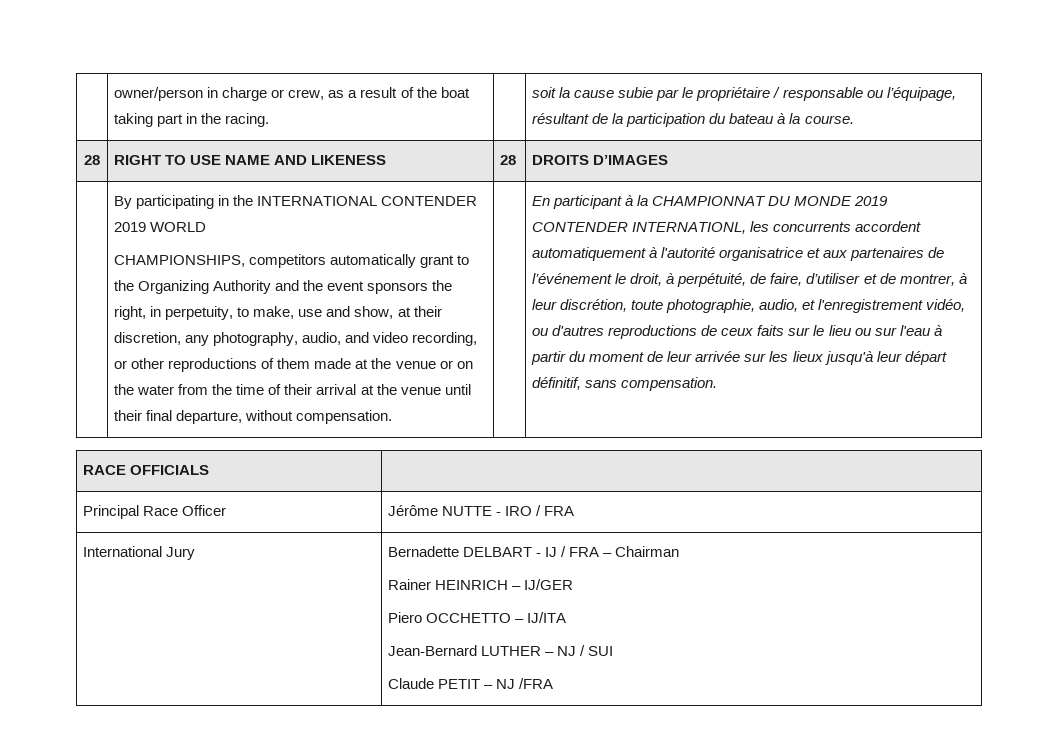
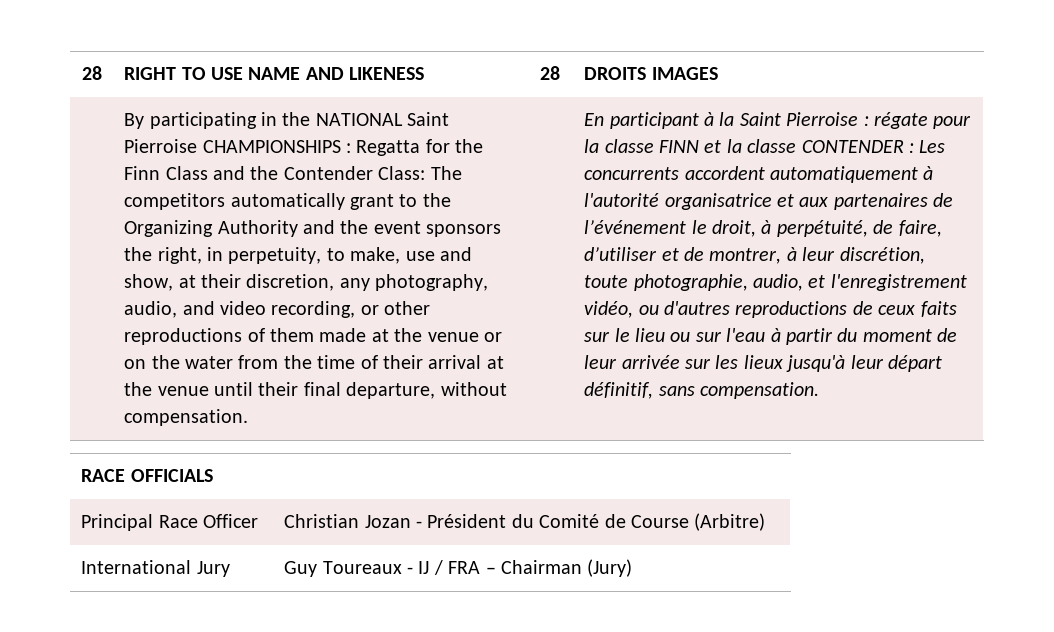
- | owner/person in charge or crew, as a result of the boat taking part in the racing. | | soit la cause subie par le propriétaire / responsable ou l’équipage, résultant de la participation du bateau à la course.
- 28 | RIGHT TO USE NAME AND LIKENESS | 28 | DROITS D’IMAGES
+ 28 | RIGHT TO USE NAME AND LIKENESS | 28 | DROITS IMAGES
- By participating in the INTERNATIONAL CONTENDER 2019 WORLD
- CHAMPIONSHIPS, competitors automatically grant to the Organizing Authority and the event sponsors the right, in perpetuity, to make, use and show, at their discretion, any photography, audio, and video recording, or other reproductions of them made at the venue or on the water from the time of their arrival at the venue until their final departure, without compensation.
+ By participating in the NATIONAL Saint Pierroise CHAMPIONSHIPS : Regatta for the Finn Class and the Contender Class: The competitors automatically grant to the Organizing Authority and the event sponsors the right, in perpetuity, to make, use and show, at their discretion, any photography, audio, and video recording, or other reproductions of them made at the venue or on the water from the time of their arrival at the venue until their final departure, without compensation.
- En participant à la CHAMPIONNAT DU MONDE 2019 CONTENDER INTERNATIONL, les concurrents accordent automatiquement à l'autorité organisatrice et aux partenaires de l’événement le droit, à perpétuité, de faire, d’utiliser et de montrer, à leur discrétion, toute photographie, audio, et l'enregistrement vidéo, ou d'autres reproductions de ceux faits sur le lieu ou sur l'eau à partir du moment de leur arrivée sur les lieux jusqu'à leur départ définitif, sans compensation.
+ En participant à la Saint Pierroise : régate pour la classe FINN et la classe CONTENDER : Les concurrents accordent automatiquement à l'autorité organisatrice et aux partenaires de l’événement le droit, à perpétuité, de faire, d’utiliser et de montrer, à leur discrétion, toute photographie, audio, et l'enregistrement vidéo, ou d'autres reproductions de ceux faits sur le lieu ou sur l'eau à partir du moment de leur arrivée sur les lieux jusqu'à leur départ définitif, sans compensation.
- Principal Race Officer | Jérôme NUTTE - IRO / FRA
+ Principal Race Officer | Christian Jozan - Président du Comité de Course (Arbitre)
- International Jury | Bernadette DELBART - IJ / FRA – Chairman
- Rainer HEINRICH – IJ/GER
- Piero OCCHETTO – IJ/ITA
- Jean-Bernard LUTHER – NJ / SUI
- Claude PETIT – NJ /FRA
+ International Jury | Guy Toureaux - IJ / FRA – Chairman (Jury)

